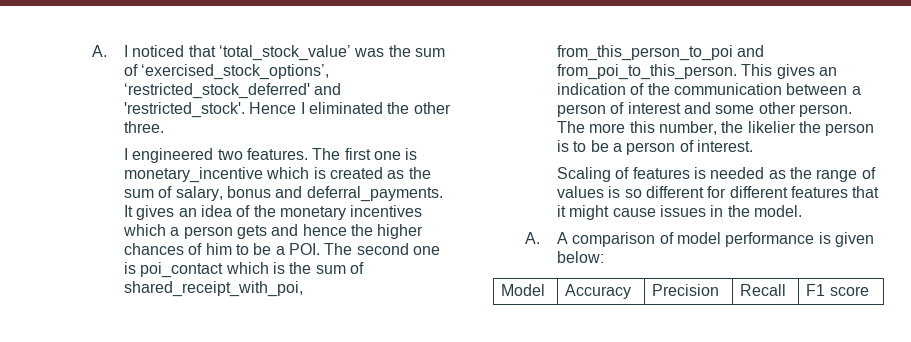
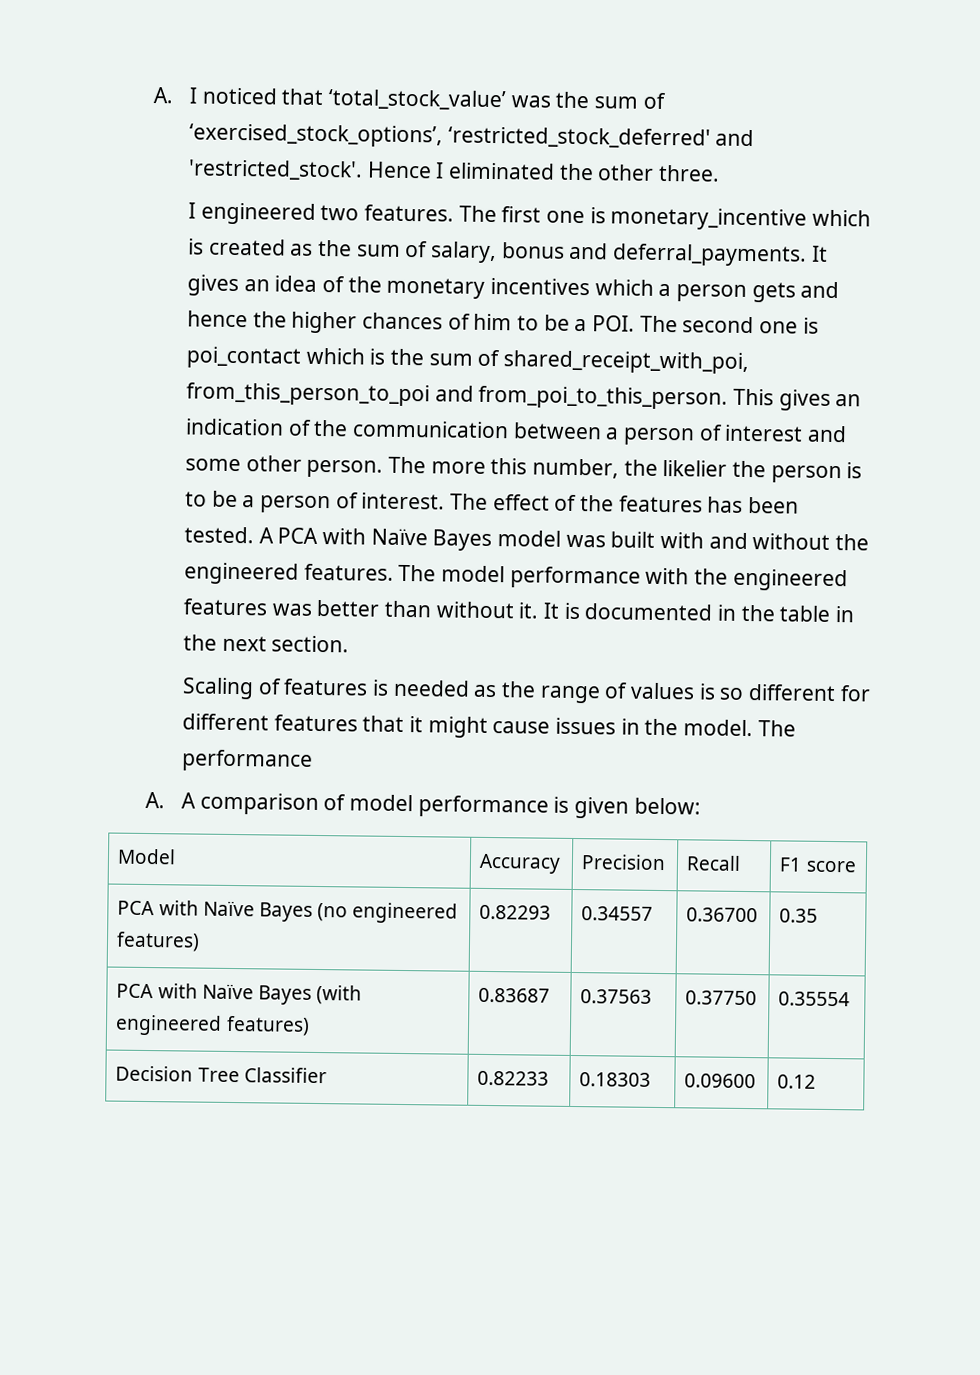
+ The effect of the features has been tested. A PCA with Naïve Bayes model was built with and without the engineered features. The model performance with the engineered features was better than without it. It is documented in the table in the next section.
+ The performance
+ PCA with Naïve Bayes (no engineered features) | 0.82293 | 0.34557 | 0.36700 | 0.35
+ PCA with Naïve Bayes (with engineered features) | 0.83687 | 0.37563 | 0.37750 | 0.35554
+ Decision Tree Classifier | 0.82233 | 0.18303 | 0.09600 | 0.12

